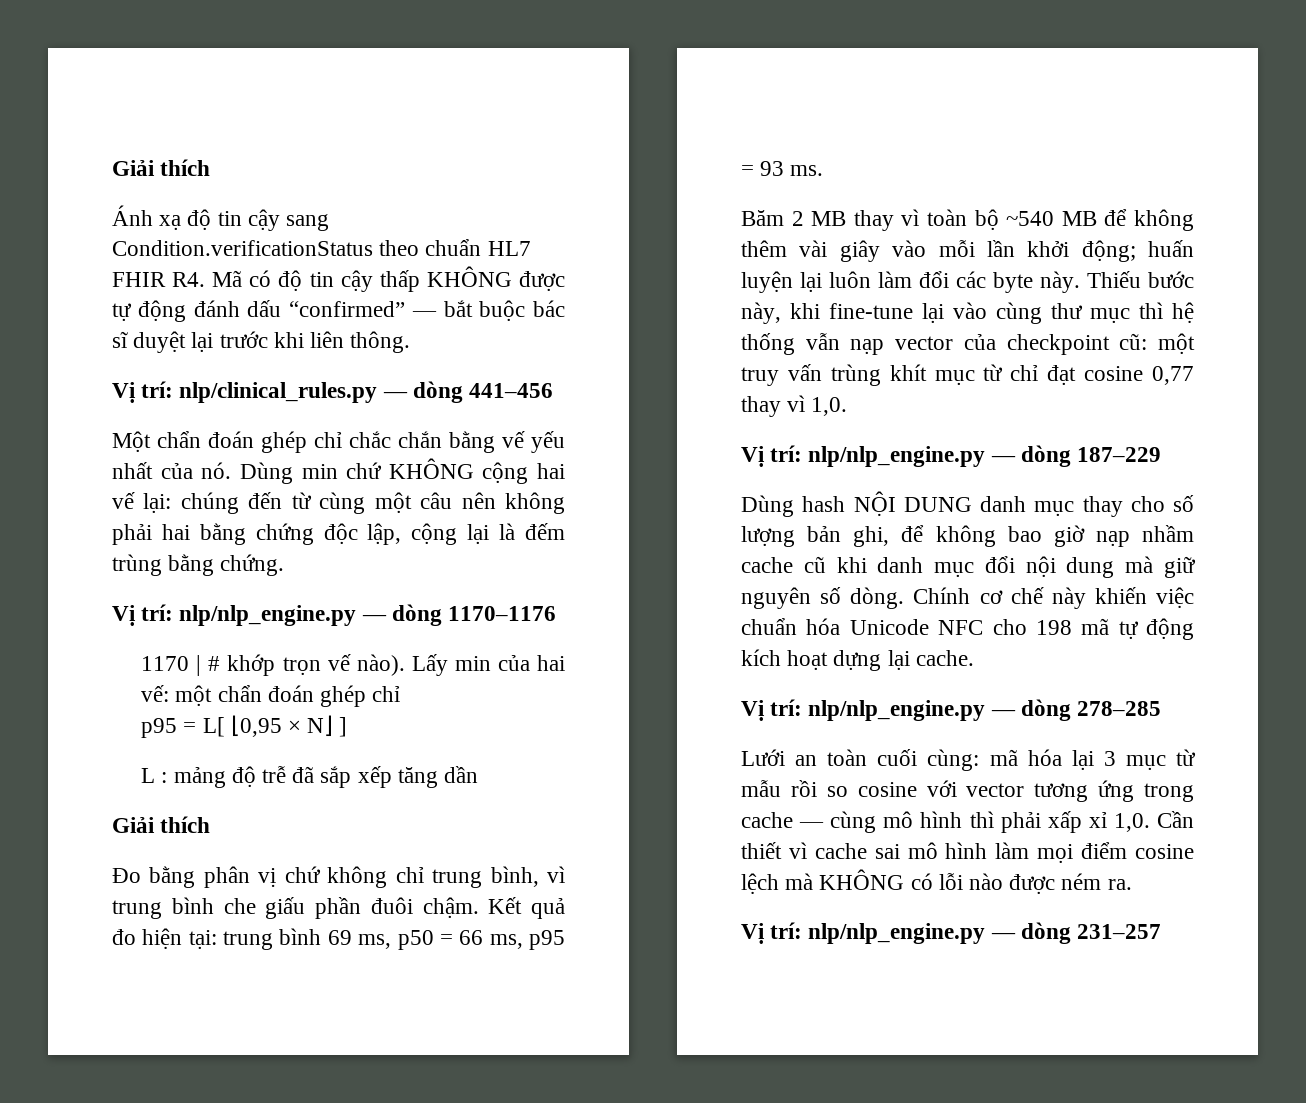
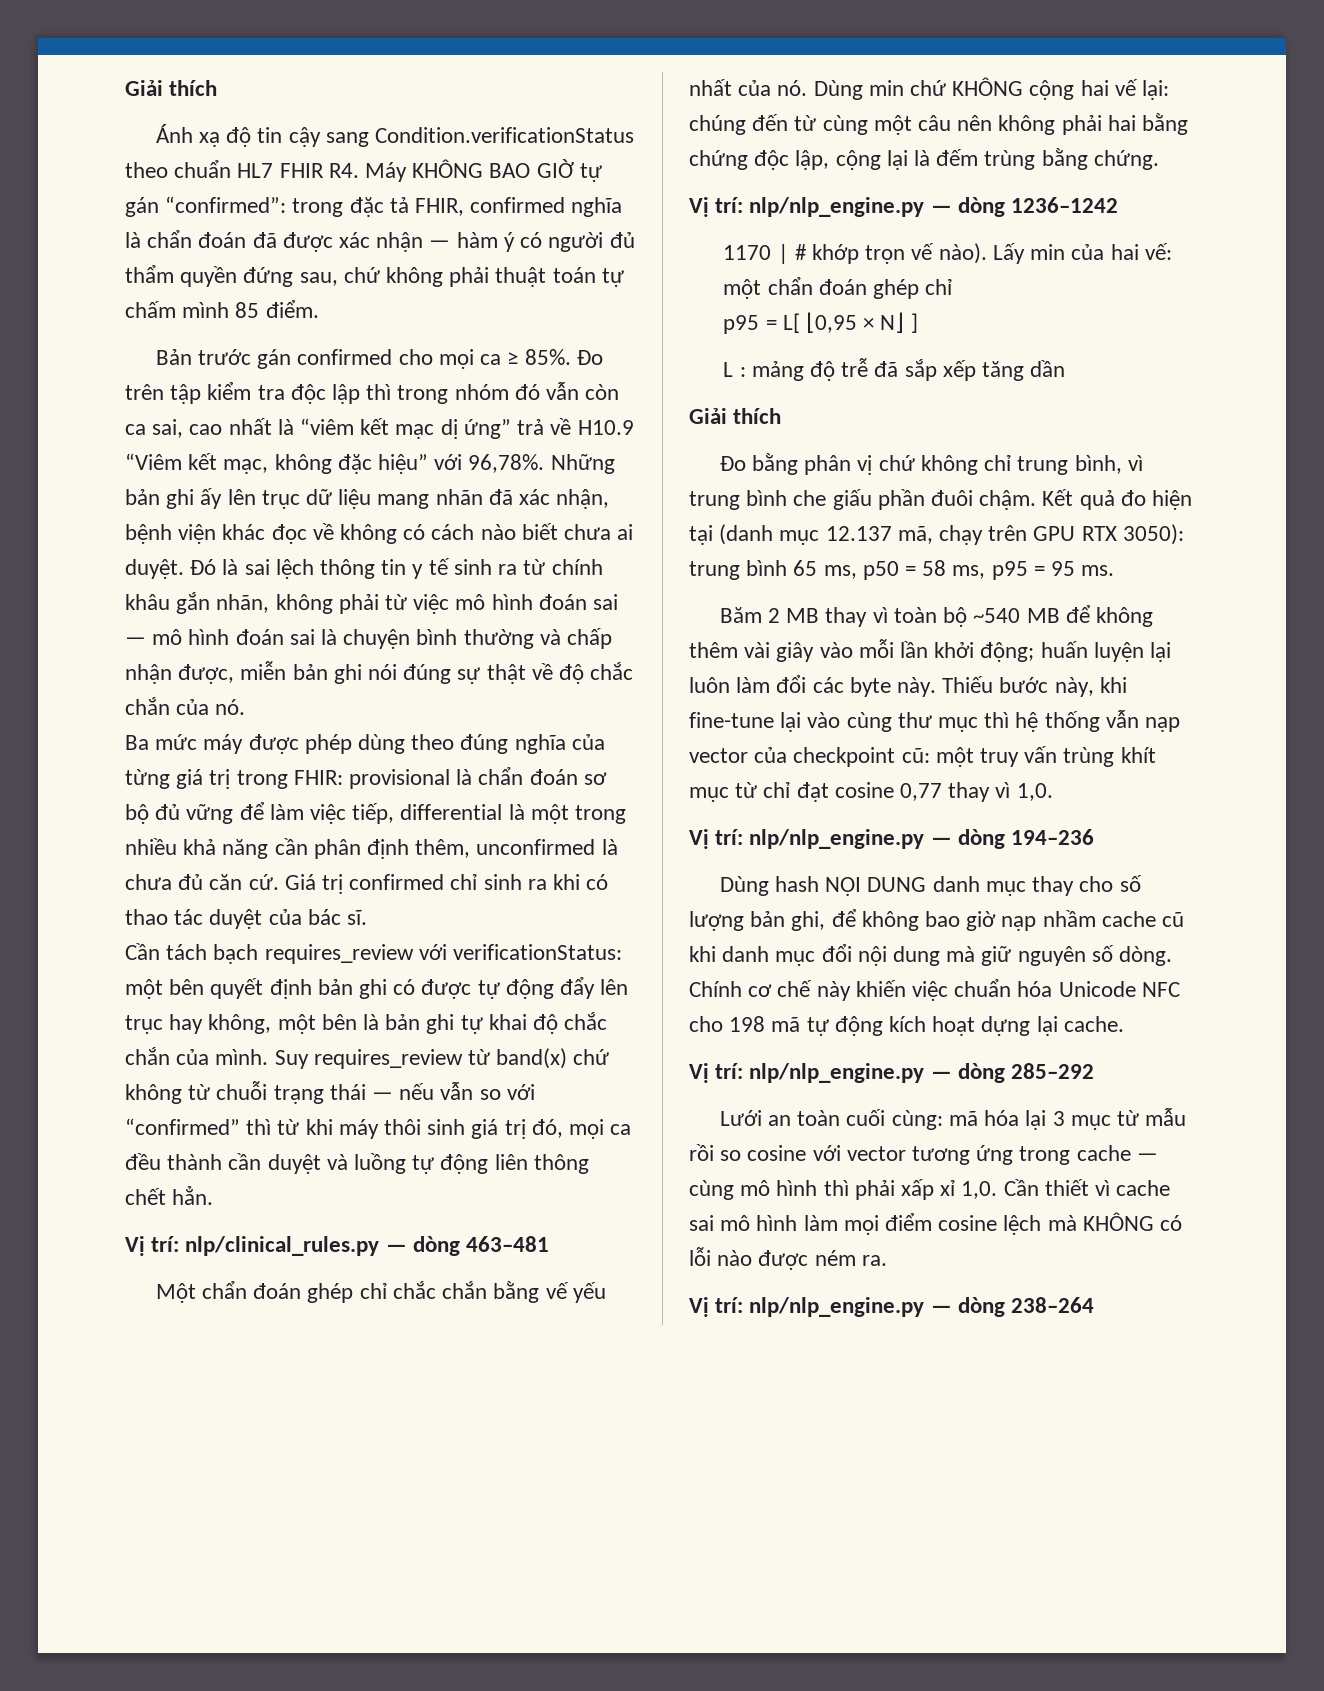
- Ánh xạ độ tin cậy sang Condition.verificationStatus theo chuẩn HL7 FHIR R4. Mã có độ tin cậy thấp KHÔNG được tự động đánh dấu “confirmed” — bắt buộc bác sĩ duyệt lại trước khi liên thông.
+ Ánh xạ độ tin cậy sang Condition.verificationStatus theo chuẩn HL7 FHIR R4. Máy KHÔNG BAO GIỜ tự gán “confirmed”: trong đặc tả FHIR, confirmed nghĩa là chẩn đoán đã được xác nhận — hàm ý có người đủ thẩm quyền đứng sau, chứ không phải thuật toán tự chấm mình 85 điểm.
+ Bản trước gán confirmed cho mọi ca ≥ 85%. Đo trên tập kiểm tra độc lập thì trong nhóm đó vẫn còn ca sai, cao nhất là “viêm kết mạc dị ứng” trả về H10.9 “Viêm kết mạc, không đặc hiệu” với 96,78%. Những bản ghi ấy lên trục dữ liệu mang nhãn đã xác nhận, bệnh viện khác đọc về không có cách nào biết chưa ai duyệt. Đó là sai lệch thông tin y tế sinh ra từ chính khâu gắn nhãn, không phải từ việc mô hình đoán sai — mô hình đoán sai là chuyện bình thường và chấp nhận được, miễn bản ghi nói đúng sự thật về độ chắc chắn của nó.
+ Ba mức máy được phép dùng theo đúng nghĩa của từng giá trị trong FHIR: provisional là chẩn đoán sơ bộ đủ vững để làm việc tiếp, differential là một trong nhiều khả năng cần phân định thêm, unconfirmed là chưa đủ căn cứ. Giá trị confirmed chỉ sinh ra khi có thao tác duyệt của bác sĩ.
+ Cần tách bạch requires_review với verificationStatus: một bên quyết định bản ghi có được tự động đẩy lên trục hay không, một bên là bản ghi tự khai độ chắc chắn của mình. Suy requires_review từ band(x) chứ không từ chuỗi trạng thái — nếu vẫn so với “confirmed” thì từ khi máy thôi sinh giá trị đó, mọi ca đều thành cần duyệt và luồng tự động liên thông chết hẳn.
- Vị trí: nlp/clinical_rules.py — dòng 441–456
+ Vị trí: nlp/clinical_rules.py — dòng 463–481
- Vị trí: nlp/nlp_engine.py — dòng 1170–1176
+ Vị trí: nlp/nlp_engine.py — dòng 1236–1242
- Kết quả đo hiện tại: trung bình 69 ms, p50 = 66 ms, p95 = 93 ms.
+ Kết quả đo hiện tại (danh mục 12.137 mã, chạy trên GPU RTX 3050): trung bình 65 ms, p50 = 58 ms, p95 = 95 ms.
- Vị trí: nlp/nlp_engine.py — dòng 187–229
+ Vị trí: nlp/nlp_engine.py — dòng 194–236
- Vị trí: nlp/nlp_engine.py — dòng 278–285
+ Vị trí: nlp/nlp_engine.py — dòng 285–292
- Vị trí: nlp/nlp_engine.py — dòng 231–257
+ Vị trí: nlp/nlp_engine.py — dòng 238–264

